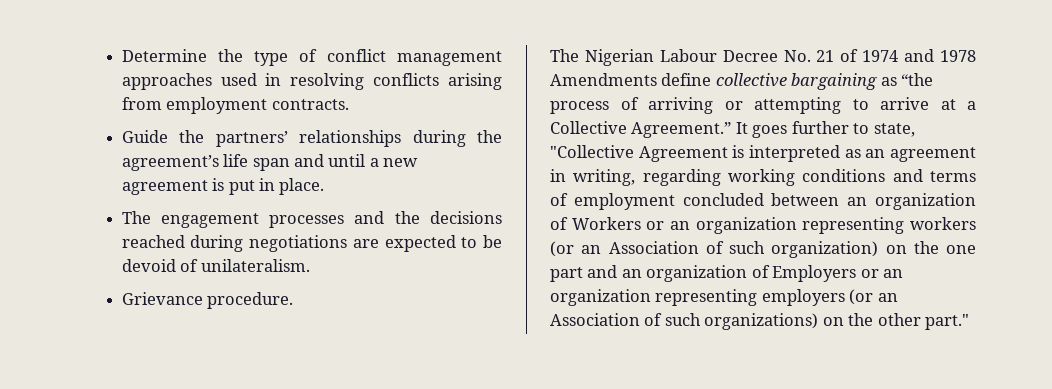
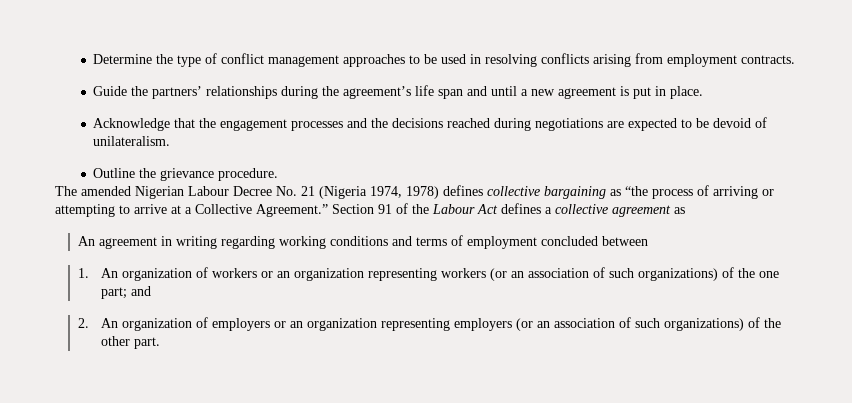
- Determine the type of conflict management approaches used in resolving conflicts arising from employment contracts.
+ Determine the type of conflict management approaches to be used in resolving conflicts arising from employment contracts.
- The engagement processes and the decisions reached during negotiations are expected to be devoid of unilateralism.
+ Acknowledge that the engagement processes and the decisions reached during negotiations are expected to be devoid of unilateralism.
- Grievance procedure.
+ Outline the grievance procedure.
- The Nigerian Labour Decree No. 21 of 1974 and 1978 Amendments define collective bargaining as “the process of arriving or attempting to arrive at a Collective Agreement.”
+ The amended Nigerian Labour Decree No. 21 (Nigeria 1974, 1978) defines collective bargaining as “the process of arriving or attempting to arrive at a Collective Agreement.”
- It goes further to state, "Collective Agreement is interpreted as an agreement in writing, regarding working conditions and terms of employment concluded between an organization of Workers or an organization representing workers (or an Association of such organization) on the one part and an organization of Employers or an organization representing employers (or an Association of such organizations) on the other part."
+ Section 91 of the Labour Act defines a collective agreement as
+ An agreement in writing regarding working conditions and terms of employment concluded between
+ 1. An organization of workers or an organization representing workers (or an association of such organizations) of the one part; and
+ 2. An organization of employers or an organization representing employers (or an association of such organizations) of the other part.

